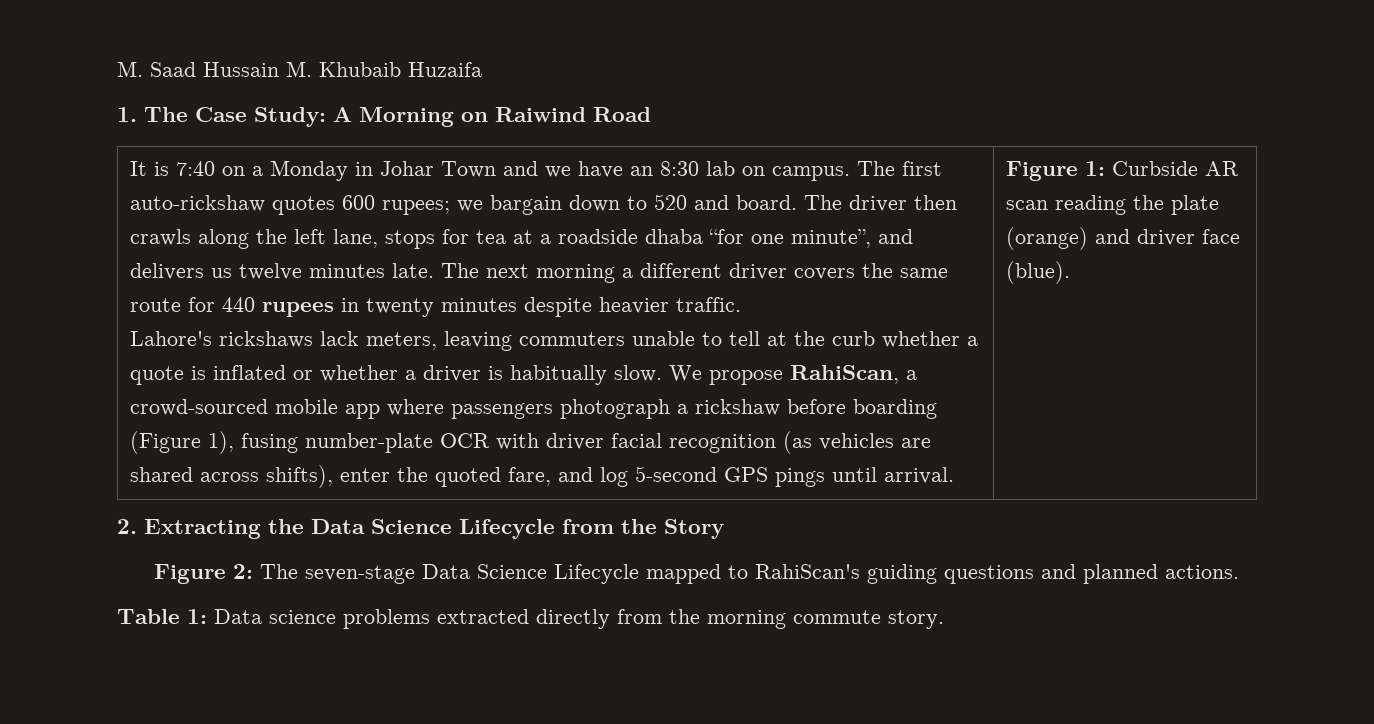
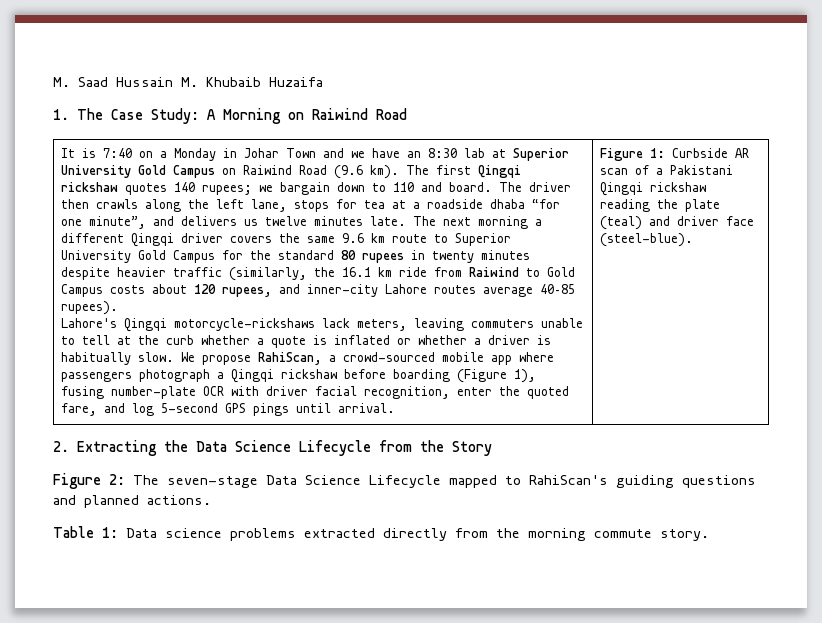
- It is 7:40 on a Monday in Johar Town and we have an 8:30 lab on campus. The first auto-rickshaw quotes 600 rupees; we bargain down to 520 and board.
+ It is 7:40 on a Monday in Johar Town and we have an 8:30 lab at Superior University Gold Campus on Raiwind Road (9.6 km). The first Qingqi rickshaw quotes 140 rupees; we bargain down to 110 and board.
- The next morning a different driver covers the same route for 440 rupees in twenty minutes despite heavier traffic.
+ The next morning a different Qingqi driver covers the same 9.6 km route to Superior University Gold Campus for the standard 80 rupees in twenty minutes despite heavier traffic (similarly, the 16.1 km ride from Raiwind to Gold Campus costs about 120 rupees, and inner-city Lahore routes average 40–85 rupees).
- Lahore's rickshaws lack meters, leaving commuters unable to tell at the curb whether a quote is inflated or whether a driver is habitually slow.
+ Lahore's Qingqi motorcycle-rickshaws lack meters, leaving commuters unable to tell at the curb whether a quote is inflated or whether a driver is habitually slow.
- We propose RahiScan, a crowd-sourced mobile app where passengers photograph a rickshaw before boarding (Figure 1), fusing number-plate OCR with driver facial recognition (as vehicles are shared across shifts), enter the quoted fare, and log 5-second GPS pings until arrival.
+ We propose RahiScan, a crowd-sourced mobile app where passengers photograph a Qingqi rickshaw before boarding (Figure 1), fusing number-plate OCR with driver facial recognition, enter the quoted fare, and log 5-second GPS pings until arrival.
- Figure 1: Curbside AR scan reading the plate (orange) and driver face (blue).
+ Figure 1: Curbside AR scan of a Pakistani Qingqi rickshaw reading the plate (teal) and driver face (steel-blue).

